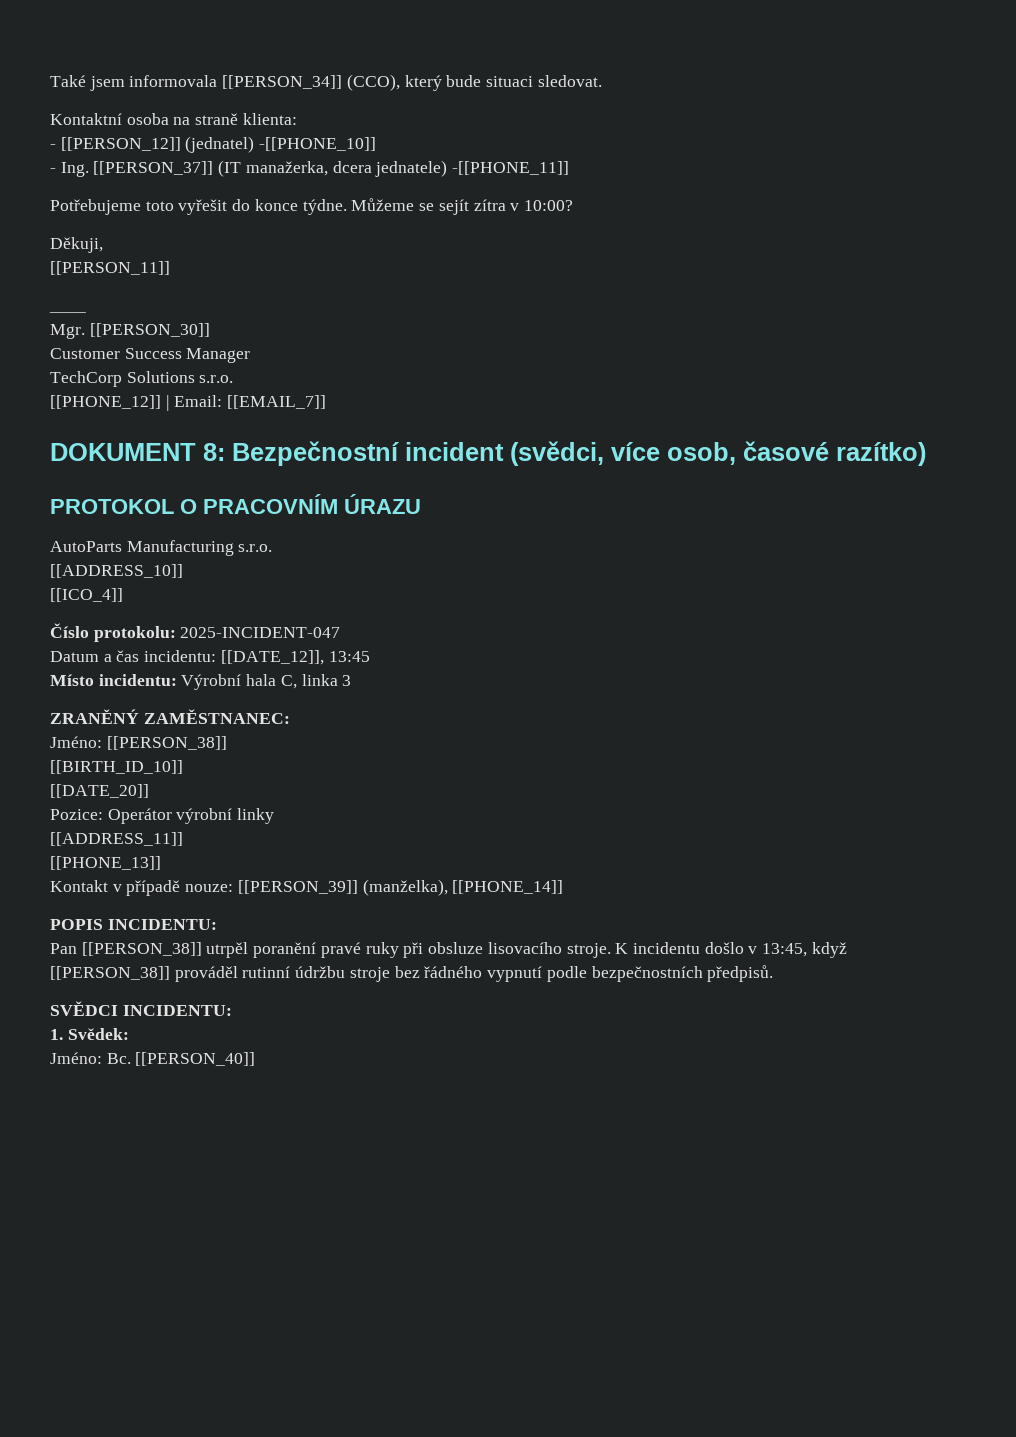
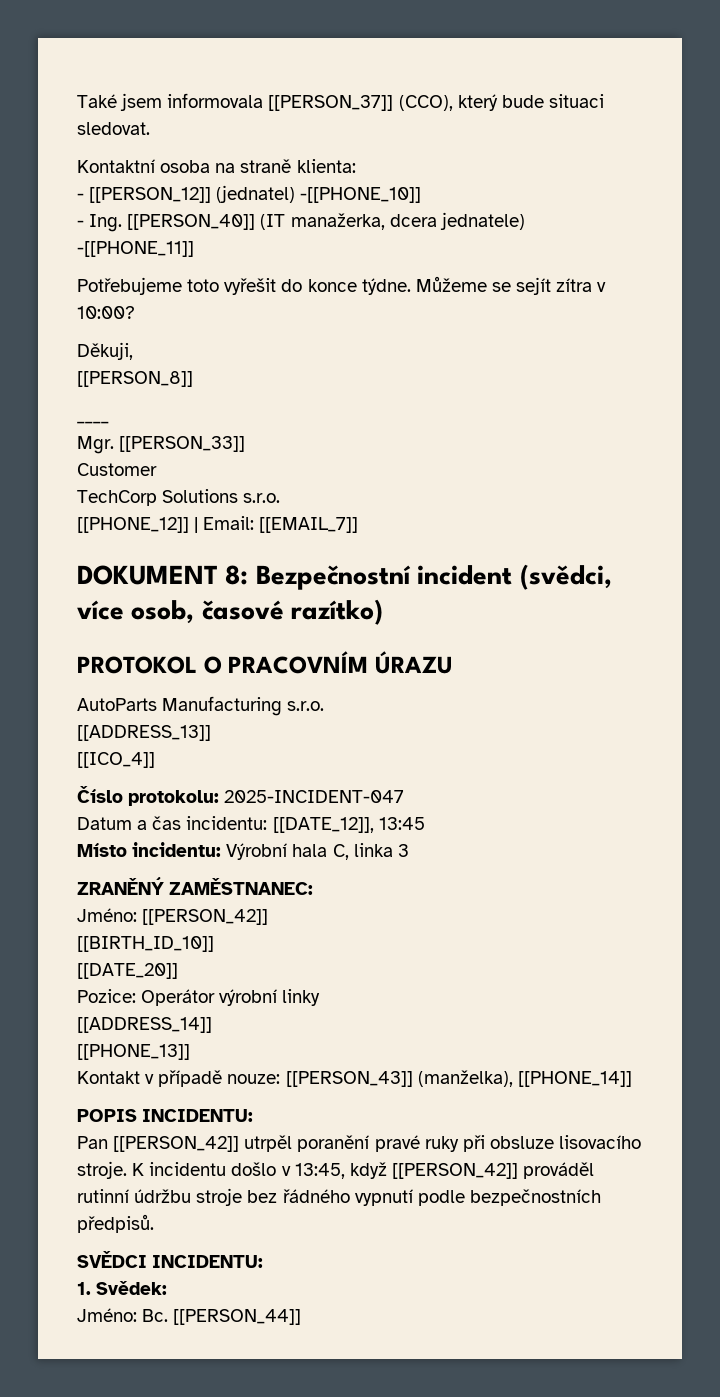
- Také jsem informovala [[PERSON_34]] (CCO), který bude situaci sledovat.
+ Také jsem informovala [[PERSON_37]] (CCO), který bude situaci sledovat.
- - Ing. [[PERSON_37]] (IT manažerka, dcera jednatele) -[[PHONE_11]]
+ - Ing. [[PERSON_40]] (IT manažerka, dcera jednatele) -[[PHONE_11]]
- [[PERSON_11]]
+ [[PERSON_8]]
- Mgr. [[PERSON_30]]
+ Mgr. [[PERSON_33]]
- Customer Success Manager
+ Customer
- [[ADDRESS_10]]
+ [[ADDRESS_13]]
- Jméno: [[PERSON_38]]
+ Jméno: [[PERSON_42]]
- [[ADDRESS_11]]
+ [[ADDRESS_14]]
- Kontakt v případě nouze: [[PERSON_39]] (manželka), [[PHONE_14]]
+ Kontakt v případě nouze: [[PERSON_43]] (manželka), [[PHONE_14]]
- Pan [[PERSON_38]] utrpěl poranění pravé ruky při obsluze lisovacího stroje.
+ Pan [[PERSON_42]] utrpěl poranění pravé ruky při obsluze lisovacího stroje.
- K incidentu došlo v 13:45, když [[PERSON_38]] prováděl rutinní údržbu stroje bez řádného vypnutí podle bezpečnostních předpisů.
+ K incidentu došlo v 13:45, když [[PERSON_42]] prováděl rutinní údržbu stroje bez řádného vypnutí podle bezpečnostních předpisů.
- Jméno: Bc. [[PERSON_40]]
+ Jméno: Bc. [[PERSON_44]]

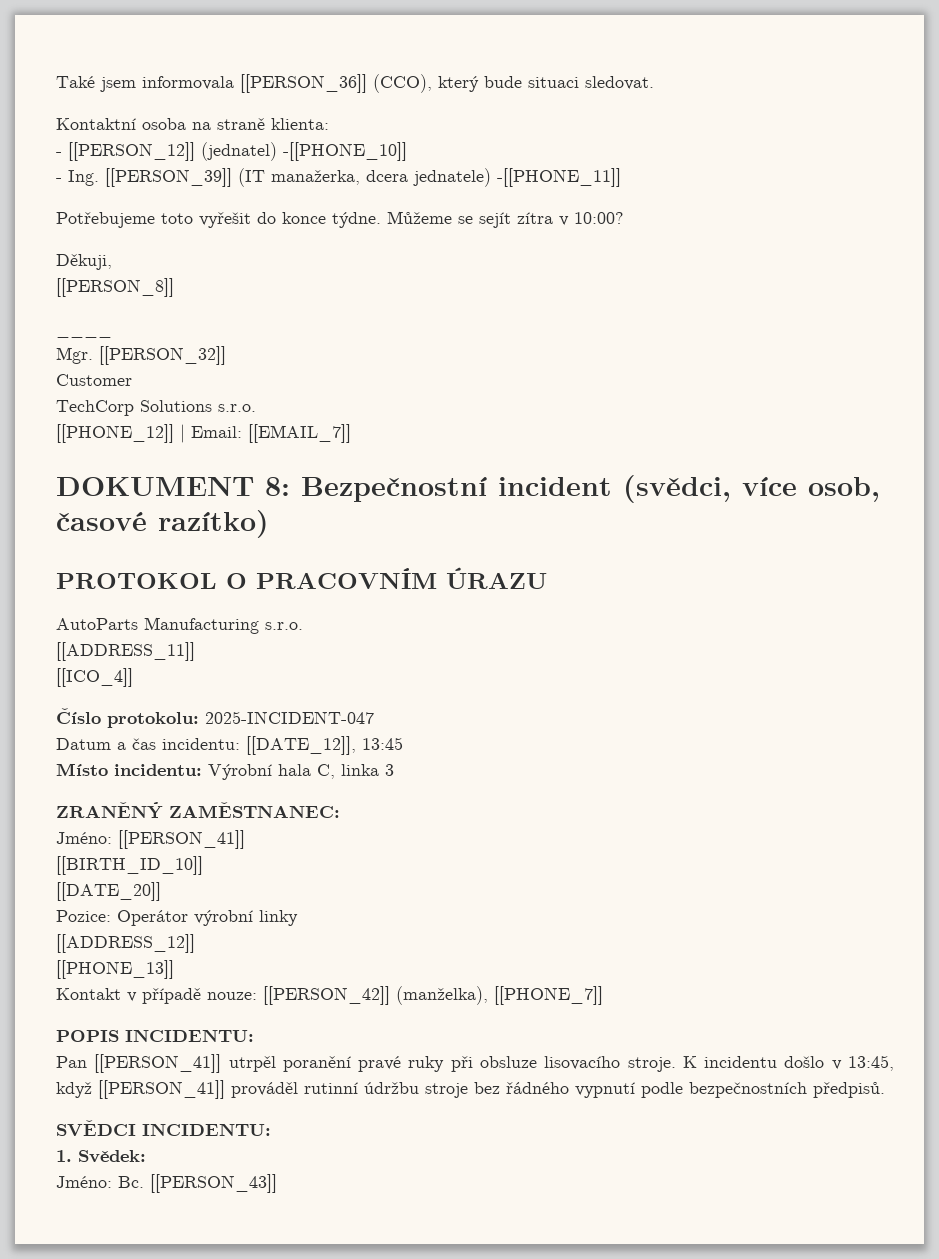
- Také jsem informovala [[PERSON_37]] (CCO), který bude situaci sledovat.
+ Také jsem informovala [[PERSON_36]] (CCO), který bude situaci sledovat.
- - Ing. [[PERSON_40]] (IT manažerka, dcera jednatele) -[[PHONE_11]]
+ - Ing. [[PERSON_39]] (IT manažerka, dcera jednatele) -[[PHONE_11]]
- Mgr. [[PERSON_33]]
+ Mgr. [[PERSON_32]]
- [[ADDRESS_13]]
+ [[ADDRESS_11]]
- Jméno: [[PERSON_42]]
+ Jméno: [[PERSON_41]]
- [[ADDRESS_14]]
+ [[ADDRESS_12]]
- Kontakt v případě nouze: [[PERSON_43]] (manželka), [[PHONE_14]]
+ Kontakt v případě nouze: [[PERSON_42]] (manželka), [[PHONE_7]]
- Pan [[PERSON_42]] utrpěl poranění pravé ruky při obsluze lisovacího stroje.
+ Pan [[PERSON_41]] utrpěl poranění pravé ruky při obsluze lisovacího stroje.
- K incidentu došlo v 13:45, když [[PERSON_42]] prováděl rutinní údržbu stroje bez řádného vypnutí podle bezpečnostních předpisů.
+ K incidentu došlo v 13:45, když [[PERSON_41]] prováděl rutinní údržbu stroje bez řádného vypnutí podle bezpečnostních předpisů.
- Jméno: Bc. [[PERSON_44]]
+ Jméno: Bc. [[PERSON_43]]

